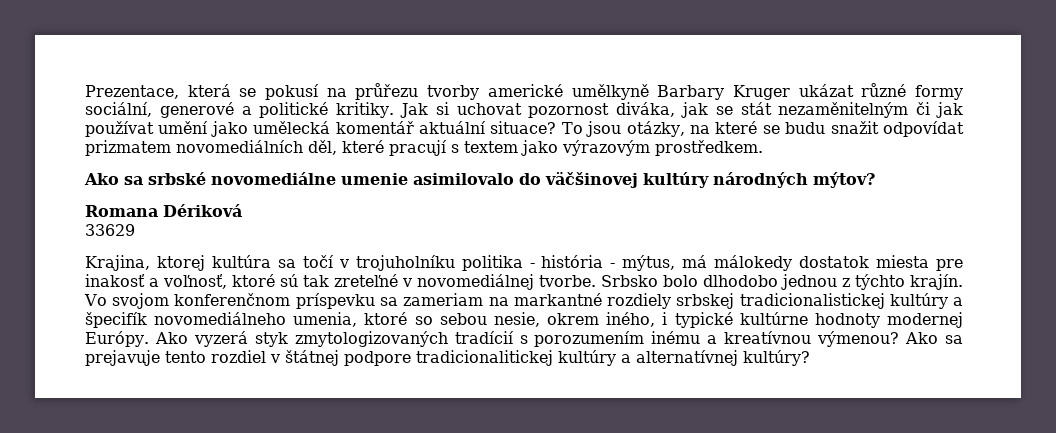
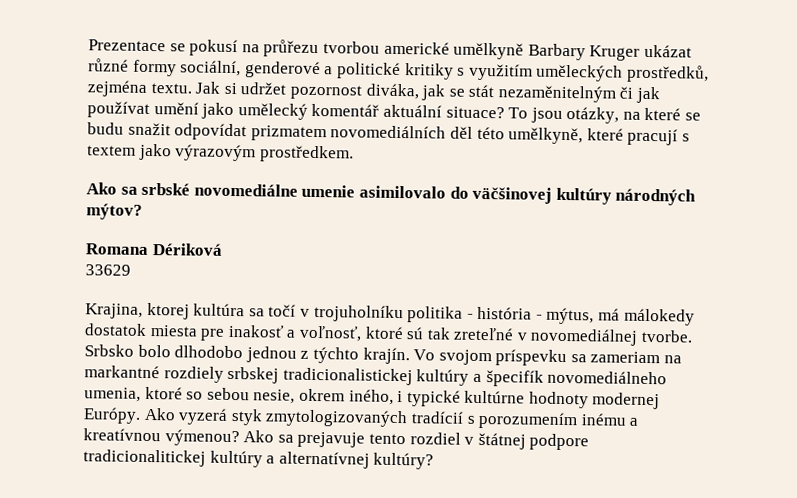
- Prezentace, která se pokusí na průřezu tvorby americké umělkyně Barbary Kruger ukázat různé formy sociální, generové a politické kritiky.
+ Prezentace se pokusí na průřezu tvorbou americké umělkyně Barbary Kruger ukázat různé formy sociální, genderové a politické kritiky s využitím uměleckých prostředků, zejména textu.
- Jak si uchovat pozornost diváka, jak se stát nezaměnitelným či jak používat umění jako umělecká komentář aktuální situace?
+ Jak si udržet pozornost diváka, jak se stát nezaměnitelným či jak používat umění jako umělecký komentář aktuální situace?
- To jsou otázky, na které se budu snažit odpovídat prizmatem novomediálních děl, které pracují s textem jako výrazovým prostředkem.
+ To jsou otázky, na které se budu snažit odpovídat prizmatem novomediálních děl této umělkyně, které pracují s textem jako výrazovým prostředkem.
- Vo svojom konferenčnom príspevku sa zameriam na markantné rozdiely srbskej tradicionalistickej kultúry a špecifík novomediálneho umenia, ktoré so sebou nesie, okrem iného, i typické kultúrne hodnoty modernej Európy.
+ Vo svojom príspevku sa zameriam na markantné rozdiely srbskej tradicionalistickej kultúry a špecifík novomediálneho umenia, ktoré so sebou nesie, okrem iného, i typické kultúrne hodnoty modernej Európy.

